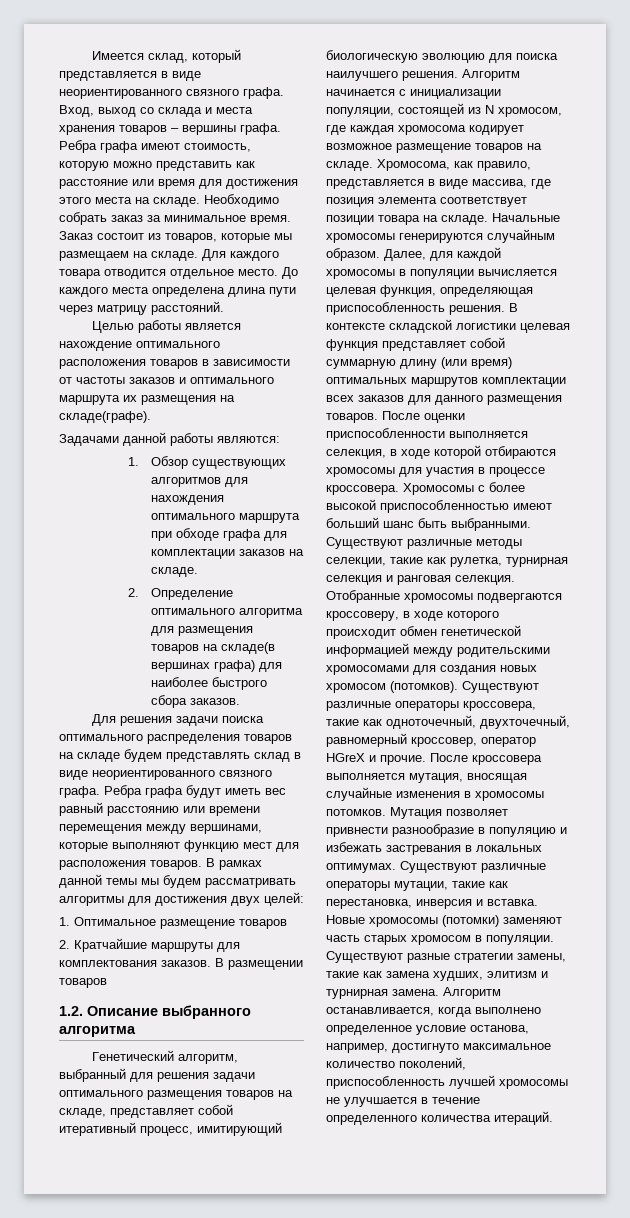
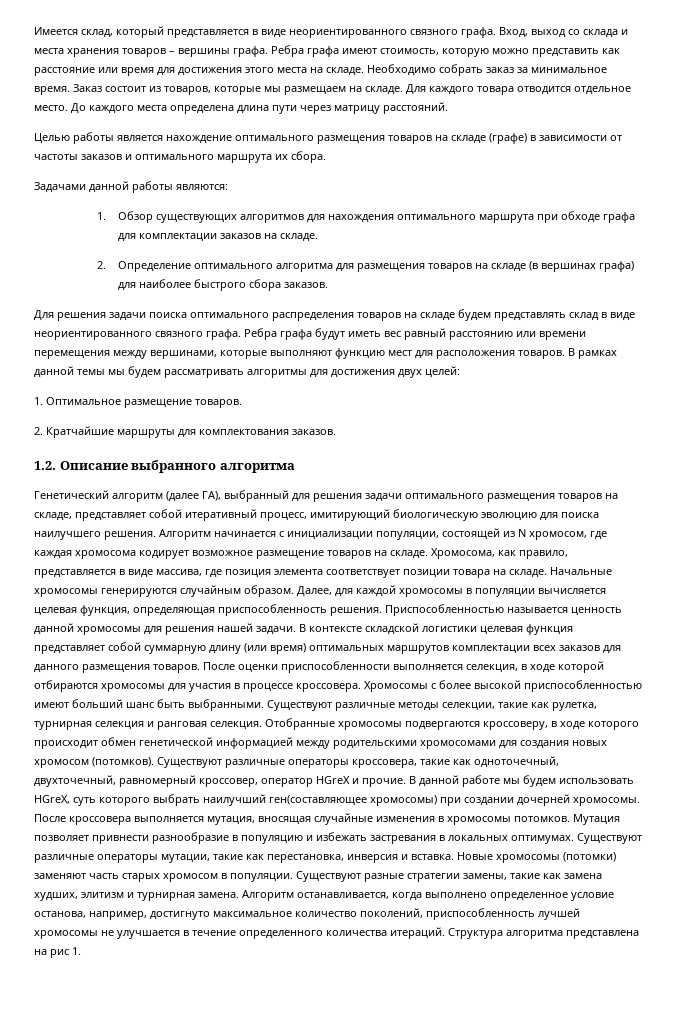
- Целью работы является нахождение оптимального расположения товаров в зависимости от частоты заказов и оптимального маршрута их размещения на складе(графе).
+ Целью работы является нахождение оптимального размещения товаров на складе (графе) в зависимости от частоты заказов и оптимального маршрута их сбора.
- 2. Определение оптимального алгоритма для размещения товаров на складе(в вершинах графа) для наиболее быстрого сбора заказов.
+ 2. Определение оптимального алгоритма для размещения товаров на складе (в вершинах графа) для наиболее быстрого сбора заказов.
- 1. Оптимальное размещение товаров
+ 1. Оптимальное размещение товаров.
- В размещении товаров
- Генетический алгоритм, выбранный для решения задачи оптимального размещения товаров на складе, представляет собой итеративный процесс, имитирующий биологическую эволюцию для поиска наилучшего решения.
+ Генетический алгоритм (далее ГА), выбранный для решения задачи оптимального размещения товаров на складе, представляет собой итеративный процесс, имитирующий биологическую эволюцию для поиска наилучшего решения.
+ Приспособленностью называется ценность данной хромосомы для решения нашей задачи.
+ В данной работе мы будем использовать HGreX, суть которого выбрать наилучший ген(составляющее хромосомы) при создании дочерней хромосомы.
+ Структура алгоритма представлена на рис 1.

